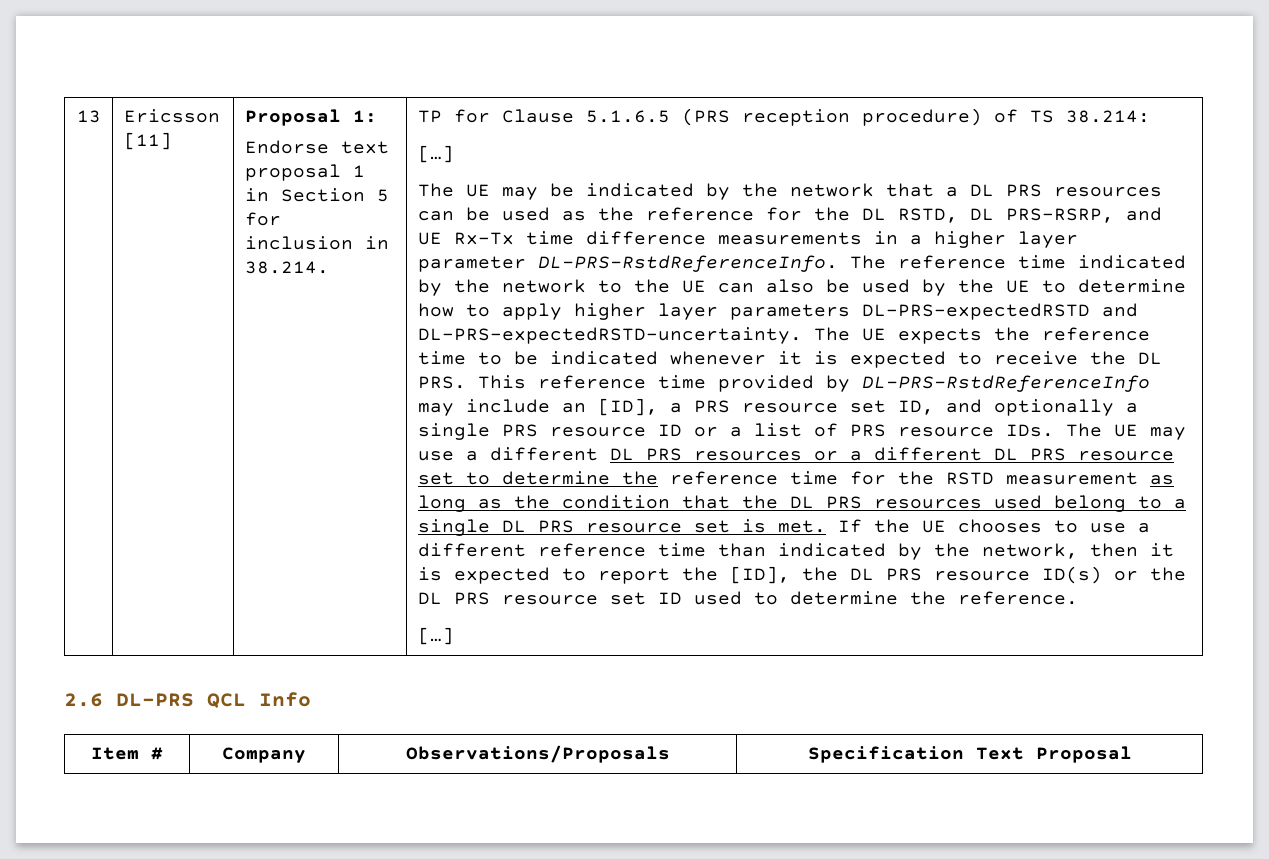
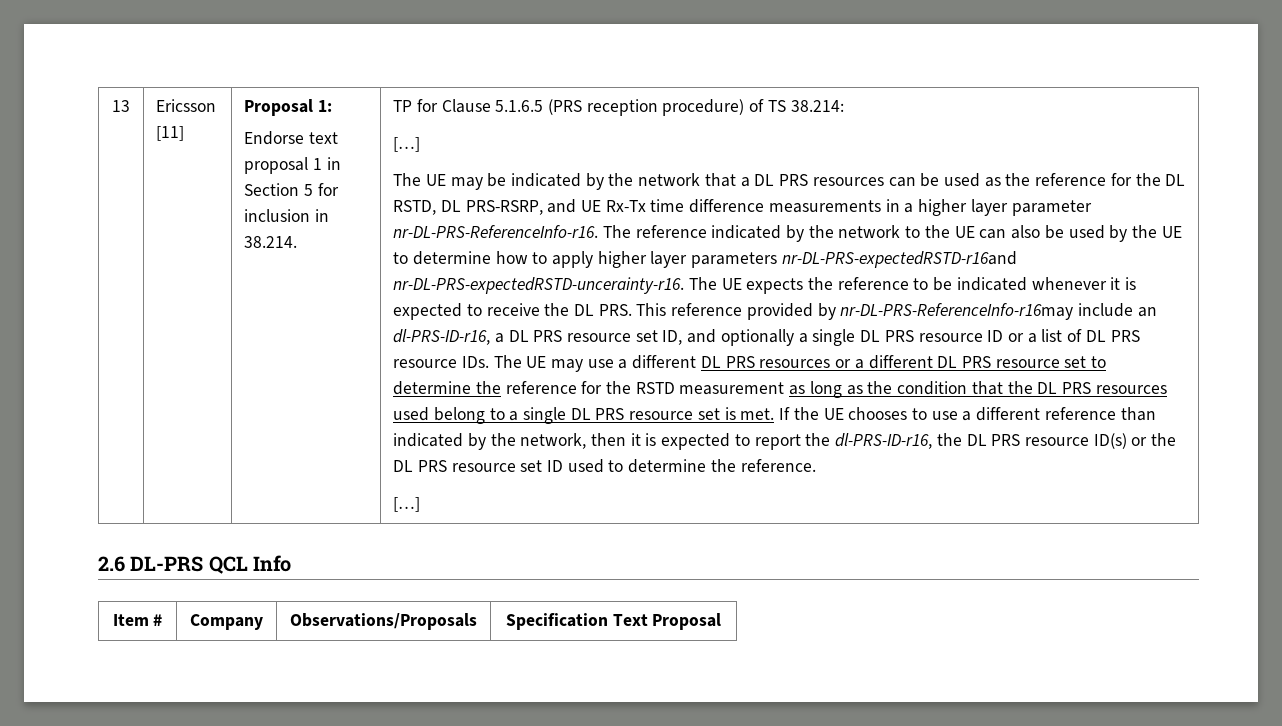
- The UE may be indicated by the network that a DL PRS resources can be used as the reference for the DL RSTD, DL PRS-RSRP, and UE Rx-Tx time difference measurements in a higher layer parameter DL-PRS-RstdReferenceInfo.
+ The UE may be indicated by the network that a DL PRS resources can be used as the reference for the DL RSTD, DL PRS-RSRP, and UE Rx-Tx time difference measurements in a higher layer parameter nr-DL-PRS-ReferenceInfo-r16.
- The reference time indicated by the network to the UE can also be used by the UE to determine how to apply higher layer parameters DL-PRS-expectedRSTD and DL-PRS-expectedRSTD-uncertainty.
+ The reference indicated by the network to the UE can also be used by the UE to determine how to apply higher layer parameters nr-DL-PRS-expectedRSTD-r16and nr-DL-PRS-expectedRSTD-uncerainty-r16.
- The UE expects the reference time to be indicated whenever it is expected to receive the DL PRS. This reference time provided by DL-PRS-RstdReferenceInfo may include an [ID], a PRS resource set ID, and optionally a single PRS resource ID or a list of PRS resource IDs. The UE may use a different DL PRS resources or a different DL PRS resource set to determine the reference time for the RSTD measurement as long as the condition that the DL PRS resources used belong to a single DL PRS resource set is met.
+ The UE expects the reference to be indicated whenever it is expected to receive the DL PRS. This reference provided by nr-DL-PRS-ReferenceInfo-r16may include an dl-PRS-ID-r16, a DL PRS resource set ID, and optionally a single DL PRS resource ID or a list of DL PRS resource IDs. The UE may use a different DL PRS resources or a different DL PRS resource set to determine the reference for the RSTD measurement as long as the condition that the DL PRS resources used belong to a single DL PRS resource set is met.
- If the UE chooses to use a different reference time than indicated by the network, then it is expected to report the [ID], the DL PRS resource ID(s) or the DL PRS resource set ID used to determine the reference.
+ If the UE chooses to use a different reference than indicated by the network, then it is expected to report the dl-PRS-ID-r16, the DL PRS resource ID(s) or the DL PRS resource set ID used to determine the reference.

